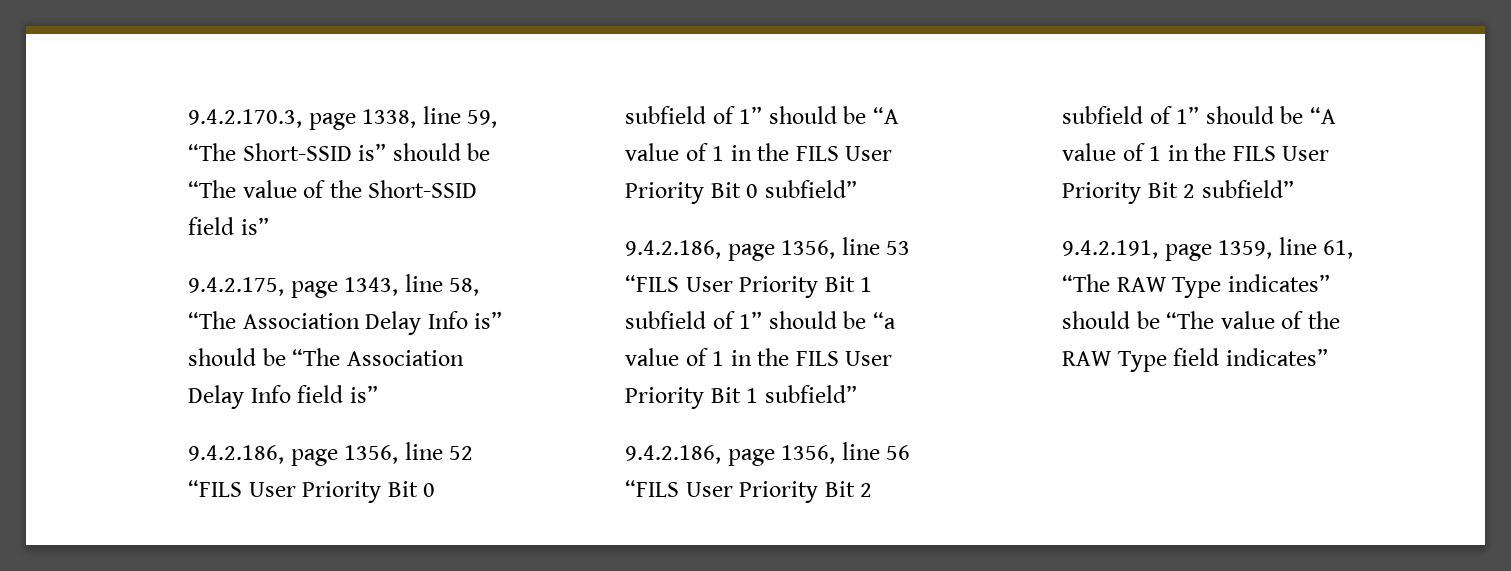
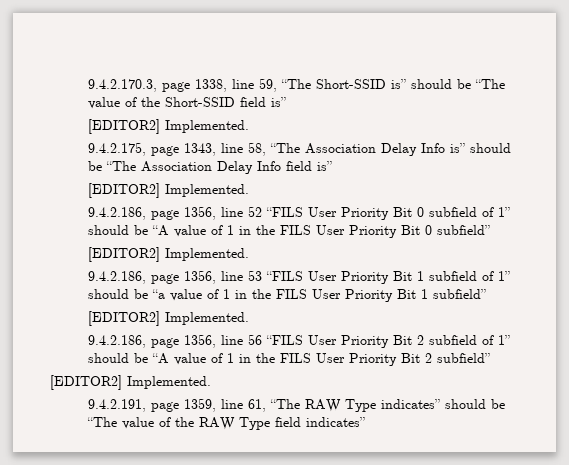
  9.4.2.170.3, page 1338, line 59, “The Short-SSID is” should be “The value of the Short-SSID field is”
+ [EDITOR2] Implemented.
  9.4.2.175, page 1343, line 58, “The Association Delay Info is” should be “The Association Delay Info field is”
+ [EDITOR2] Implemented.
  9.4.2.186, page 1356, line 52 “FILS User Priority Bit 0 subfield of 1” should be “A value of 1 in the FILS User Priority Bit 0 subfield”
+ [EDITOR2] Implemented.
  9.4.2.186, page 1356, line 53 “FILS User Priority Bit 1 subfield of 1” should be “a value of 1 in the FILS User Priority Bit 1 subfield”
+ [EDITOR2] Implemented.
  9.4.2.186, page 1356, line 56 “FILS User Priority Bit 2 subfield of 1” should be “A value of 1 in the FILS User Priority Bit 2 subfield”
+ [EDITOR2] Implemented.

